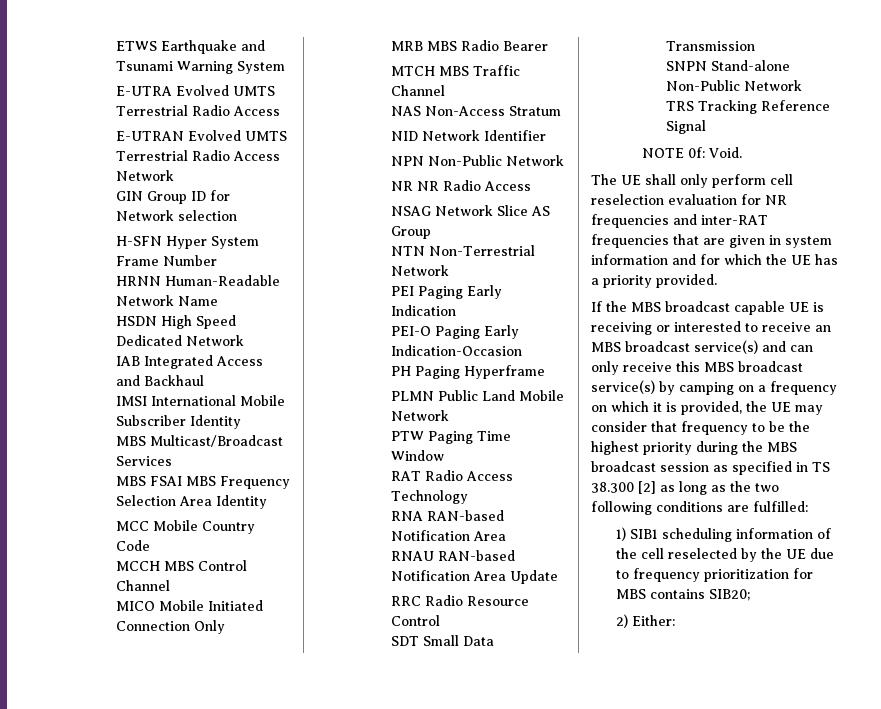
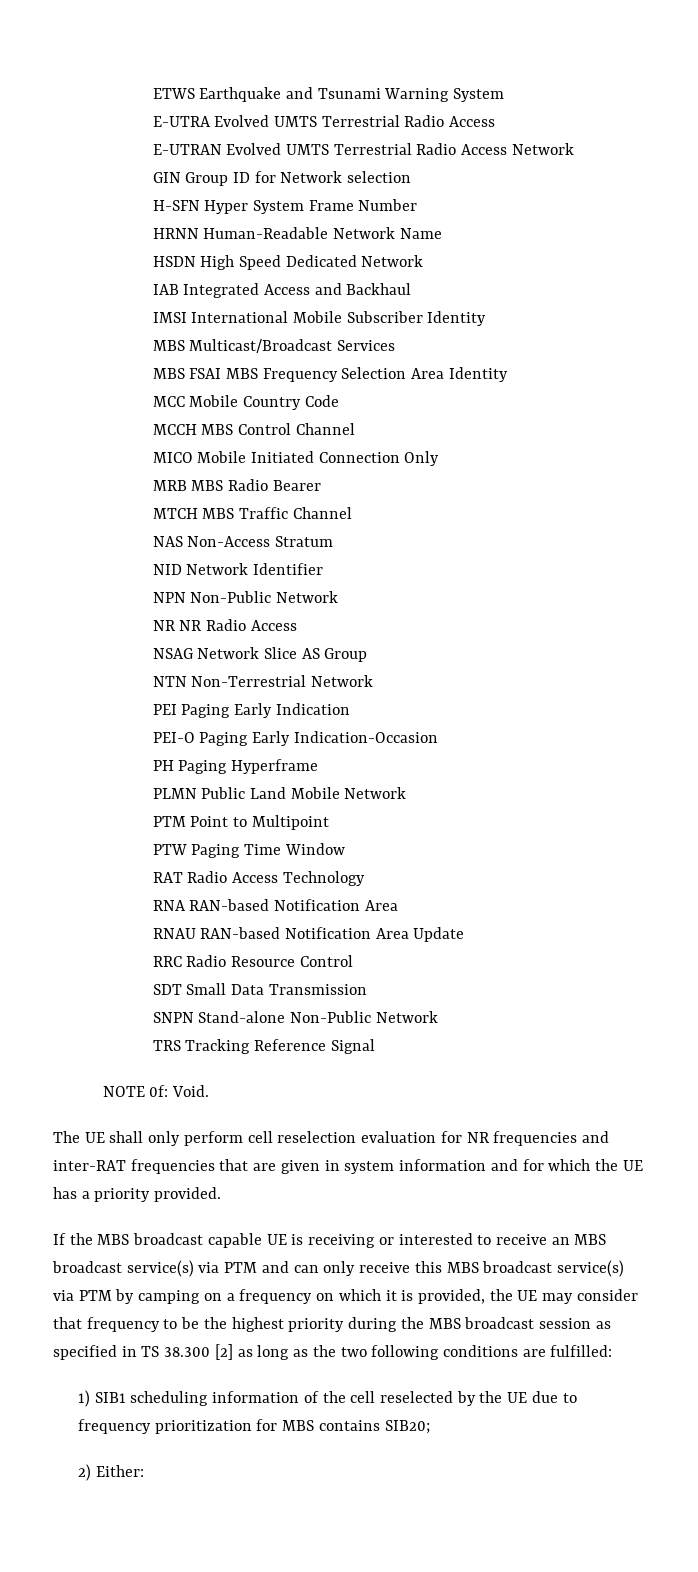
+ PTM Point to Multipoint
- If the MBS broadcast capable UE is receiving or interested to receive an MBS broadcast service(s) and can only receive this MBS broadcast service(s) by camping on a frequency on which it is provided, the UE may consider that frequency to be the highest priority during the MBS broadcast session as specified in TS 38.300 [2] as long as the two following conditions are fulfilled:
+ If the MBS broadcast capable UE is receiving or interested to receive an MBS broadcast service(s) via PTM and can only receive this MBS broadcast service(s) via PTM by camping on a frequency on which it is provided, the UE may consider that frequency to be the highest priority during the MBS broadcast session as specified in TS 38.300 [2] as long as the two following conditions are fulfilled:

